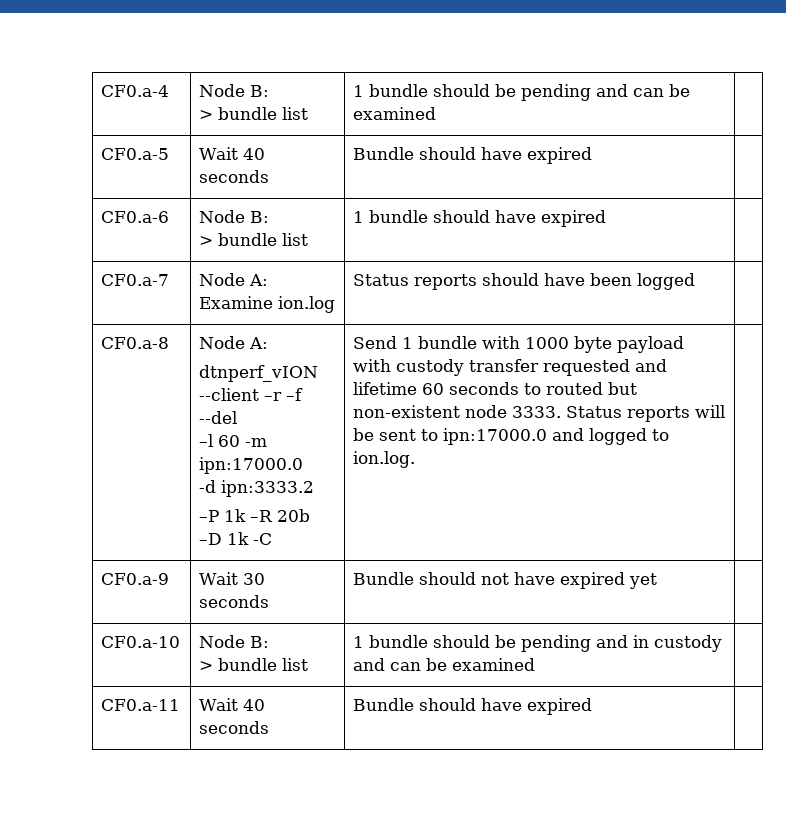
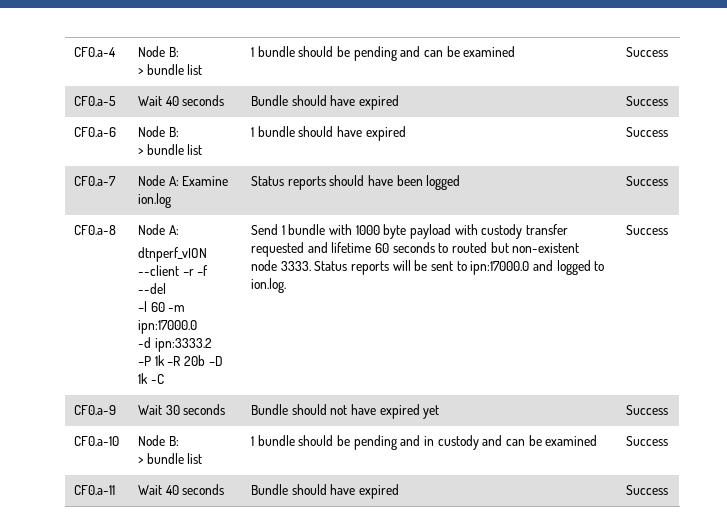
  CF0.a-4 | Node B:
- > bundle list | 1 bundle should be pending and can be examined |
+ > bundle list | 1 bundle should be pending and can be examined | Success
- CF0.a-5 | Wait 40 seconds | Bundle should have expired |
+ CF0.a-5 | Wait 40 seconds | Bundle should have expired | Success
  CF0.a-6 | Node B:
- > bundle list | 1 bundle should have expired |
+ > bundle list | 1 bundle should have expired | Success
- CF0.a-7 | Node A: Examine ion.log | Status reports should have been logged |
+ CF0.a-7 | Node A: Examine ion.log | Status reports should have been logged | Success
- Status reports will be sent to ipn:17000.0 and logged to ion.log.
+ Status reports will be sent to ipn:17000.0 and logged to ion.log. | Success
- CF0.a-9 | Wait 30 seconds | Bundle should not have expired yet |
+ CF0.a-9 | Wait 30 seconds | Bundle should not have expired yet | Success
  CF0.a-10 | Node B:
- > bundle list | 1 bundle should be pending and in custody and can be examined |
+ > bundle list | 1 bundle should be pending and in custody and can be examined | Success
- CF0.a-11 | Wait 40 seconds | Bundle should have expired |
+ CF0.a-11 | Wait 40 seconds | Bundle should have expired | Success

